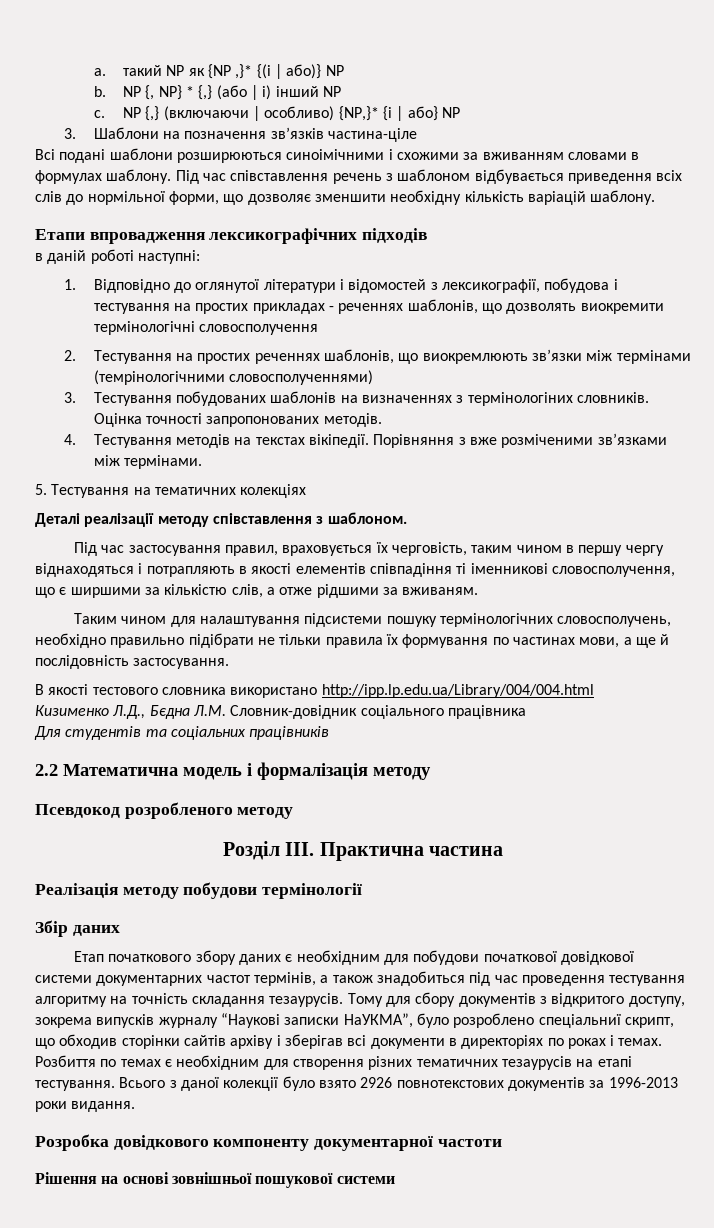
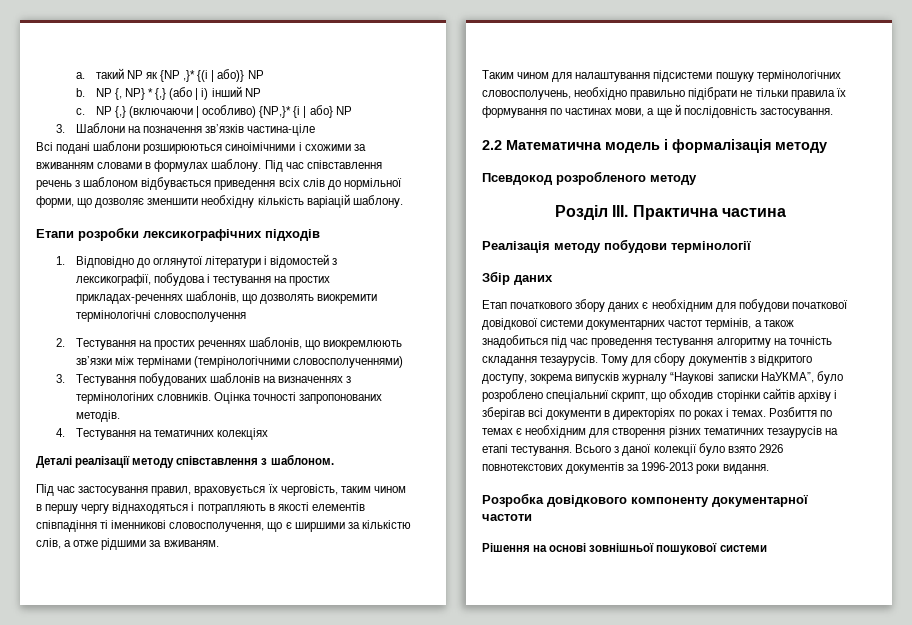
- Етапи впровадження лексикографічних підходів
+ Етапи розробки лексикографічних підходів
- в даній роботі наступні:
- 1. Відповідно до оглянутої літератури і відомостей з лексикографії, побудова і тестування на простих прикладах - реченнях шаблонів, що дозволять виокремити термінологічні словосполучення
+ 1. Відповідно до оглянутої літератури і відомостей з лексикографії, побудова і тестування на простих прикладах-реченнях шаблонів, що дозволять виокремити термінологічні словосполучення
- 4. Тестування методів на текстах вікіпедії. Порівняння з вже розміченими зв’язками між термінами.
- 5. Тестування на тематичних колекціях
+ 4. Тестування на тематичних колекціях
- В якості тестового словника використано http://ipp.lp.edu.ua/Library/004/004.html
- Кизименко Л.Д., Бєдна Л.М. Словник-довідник соціального працівника
- Для студентів та соціальних працівників

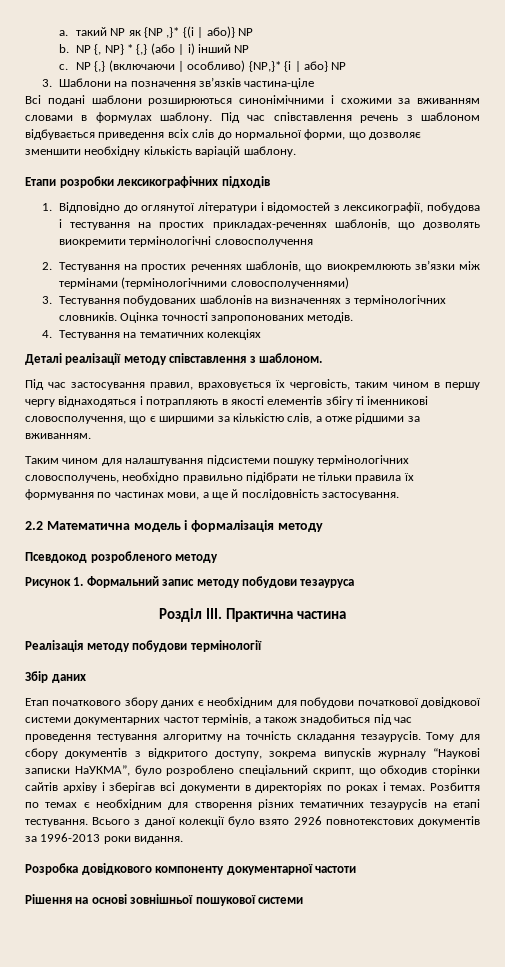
- Всі подані шаблони розширюються синоімічними і схожими за вживанням словами в формулах шаблону.
+ Всі подані шаблони розширюються синонімічними і схожими за вживанням словами в формулах шаблону.
- Під час співставлення речень з шаблоном відбувається приведення всіх слів до нормільної форми, що дозволяє зменшити необхідну кількість варіацій шаблону.
+ Під час співставлення речень з шаблоном відбувається приведення всіх слів до нормальної форми, що дозволяє зменшити необхідну кількість варіацій шаблону.
- 2. Тестування на простих реченнях шаблонів, що виокремлюють зв’язки між термінами (темрінологічними словосполученнями)
+ 2. Тестування на простих реченнях шаблонів, що виокремлюють зв’язки між термінами (термінологічними словосполученнями)
- 3. Тестування побудованих шаблонів на визначеннях з термінологіних словників.
+ 3. Тестування побудованих шаблонів на визначеннях з термінологічних словників.
- Під час застосування правил, враховується їх черговість, таким чином в першу чергу віднаходяться і потрапляють в якості елементів співпадіння ті іменникові словосполучення, що є ширшими за кількістю слів, а отже рідшими за вживаням.
+ Під час застосування правил, враховується їх черговість, таким чином в першу чергу віднаходяться і потрапляють в якості елементів збігу ті іменникові словосполучення, що є ширшими за кількістю слів, а отже рідшими за вживанням.
+ Рисунок 1. Формальний запис методу побудови тезауруса
- Тому для сбору документів з відкритого доступу, зокрема випусків журналу “Наукові записки НаУКМА”, було розроблено спеціальниї скрипт, що обходив сторінки сайтів архіву і зберігав всі документи в директоріях по роках і темах.
+ Тому для сбору документів з відкритого доступу, зокрема випусків журналу “Наукові записки НаУКМА”, було розроблено спеціальний скрипт, що обходив сторінки сайтів архіву і зберігав всі документи в директоріях по роках і темах.

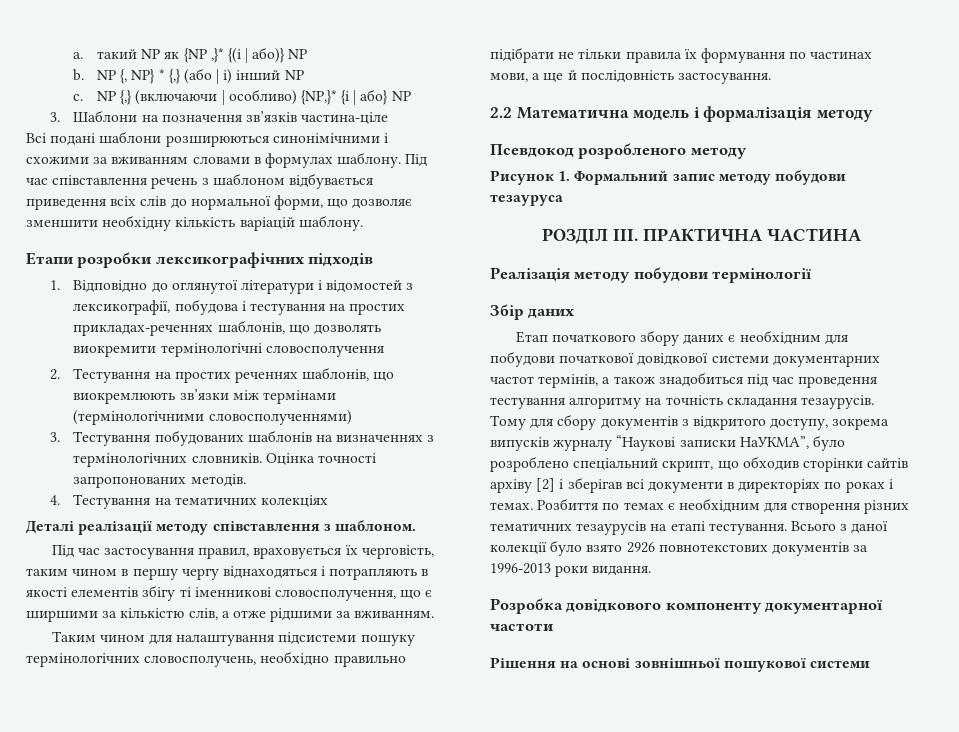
- Розділ III. Практична частина
+ РОЗДІЛ III. ПРАКТИЧНА ЧАСТИНА
- Тому для сбору документів з відкритого доступу, зокрема випусків журналу “Наукові записки НаУКМА”, було розроблено спеціальний скрипт, що обходив сторінки сайтів архіву і зберігав всі документи в директоріях по роках і темах.
+ Тому для сбору документів з відкритого доступу, зокрема випусків журналу “Наукові записки НаУКМА”, було розроблено спеціальний скрипт, що обходив сторінки сайтів архіву [2] і зберігав всі документи в директоріях по роках і темах.

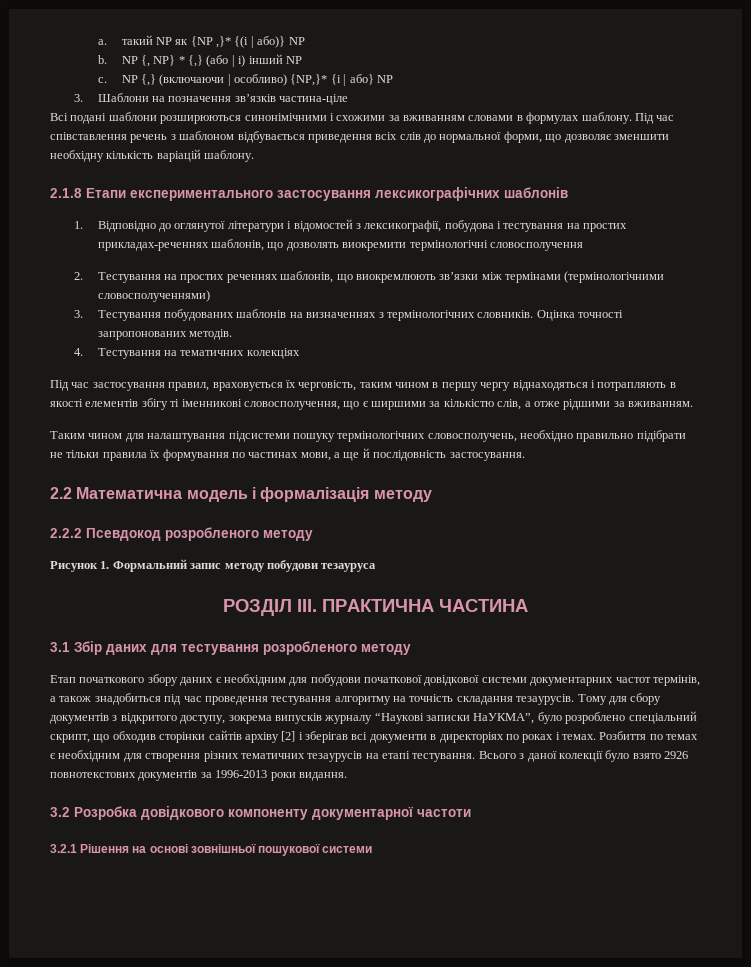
- Етапи розробки лексикографічних підходів
+ 2.1.8 Етапи експериментального застосування лексикографічних шаблонів
- Деталі реалізації методу співставлення з шаблоном.
- Псевдокод розробленого методу
+ 2.2.2 Псевдокод розробленого методу
- Реалізація методу побудови термінології
- Збір даних
+ 3.1 Збір даних для тестування розробленого методу
- Розробка довідкового компоненту документарної частоти
+ 3.2 Розробка довідкового компоненту документарної частоти
- Рішення на основі зовнішньої пошукової системи
+ 3.2.1 Рішення на основі зовнішньої пошукової системи

